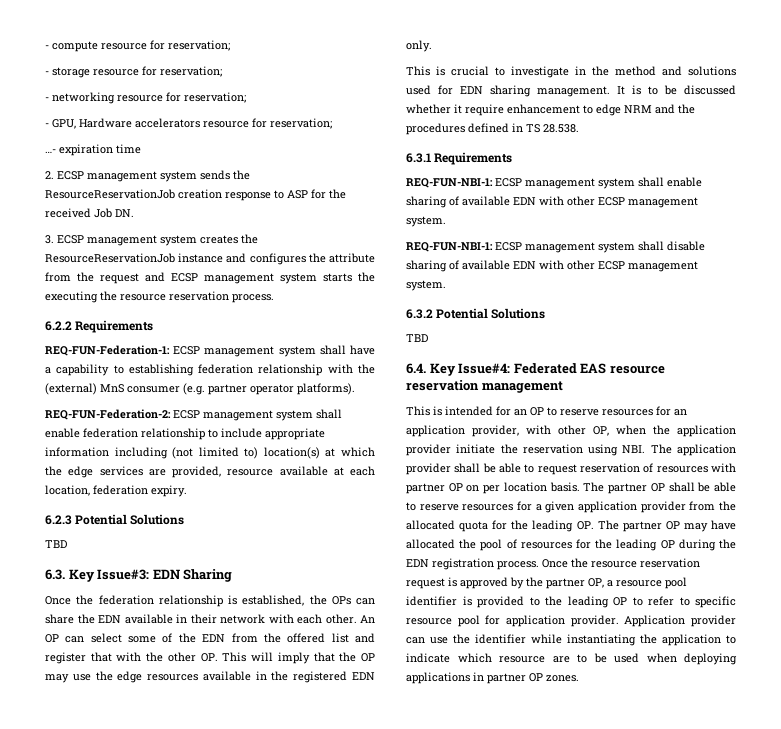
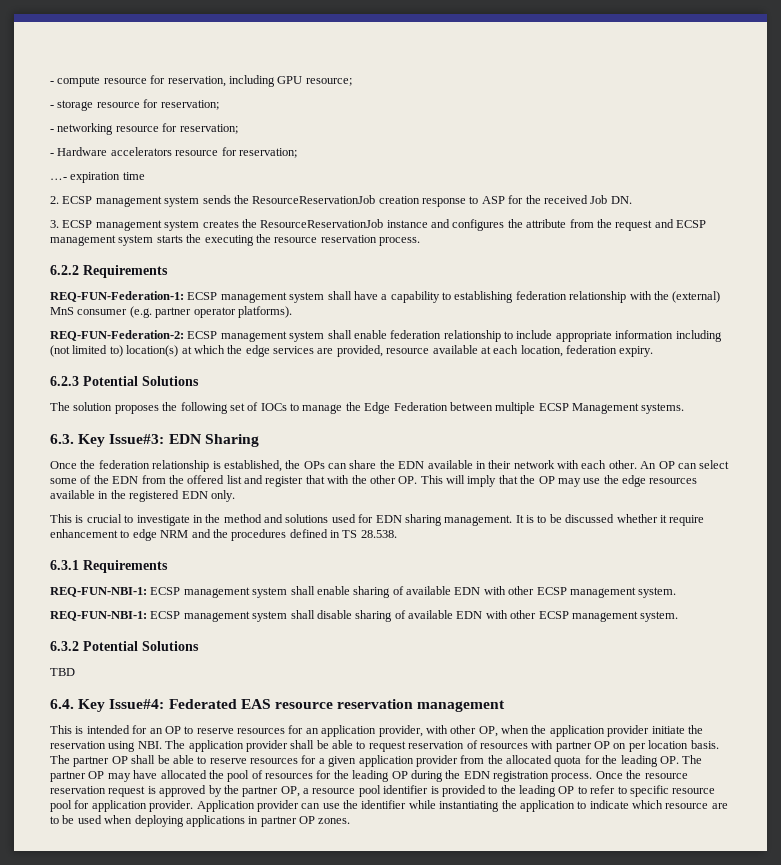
- - compute resource for reservation;
+ - compute resource for reservation, including GPU resource;
- - GPU, Hardware accelerators resource for reservation;
+ - Hardware accelerators resource for reservation;
  6.2.3 Potential Solutions
- TBD
+ The solution proposes the following set of IOCs to manage the Edge Federation between multiple ECSP Management systems.

